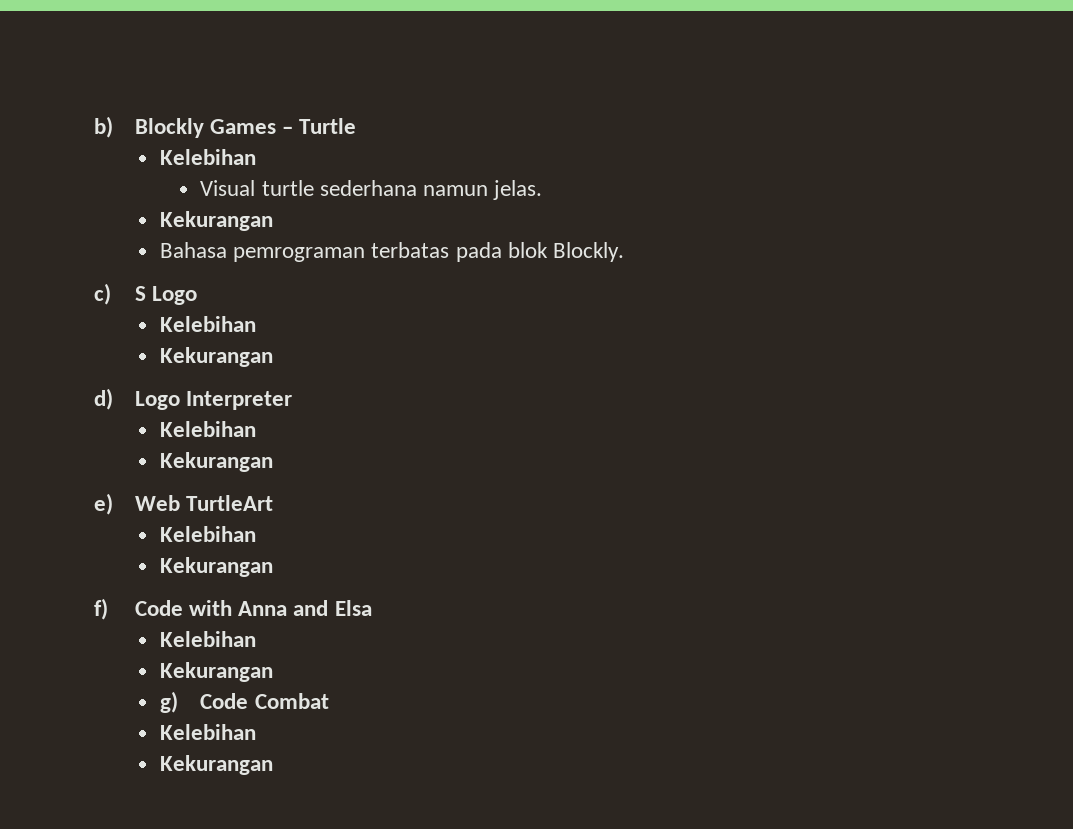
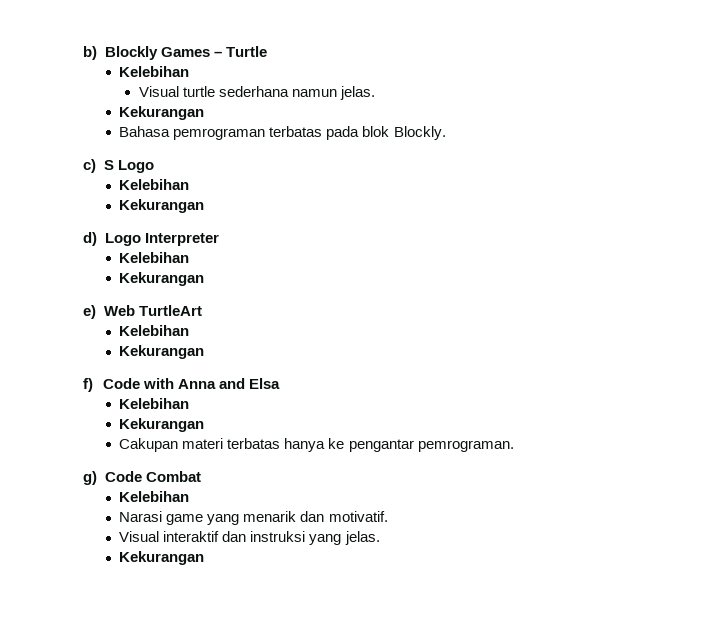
+ Cakupan materi terbatas hanya ke pengantar pemrograman.
  g) Code Combat
  Kelebihan
+ Narasi game yang menarik dan motivatif.
+ Visual interaktif dan instruksi yang jelas.

